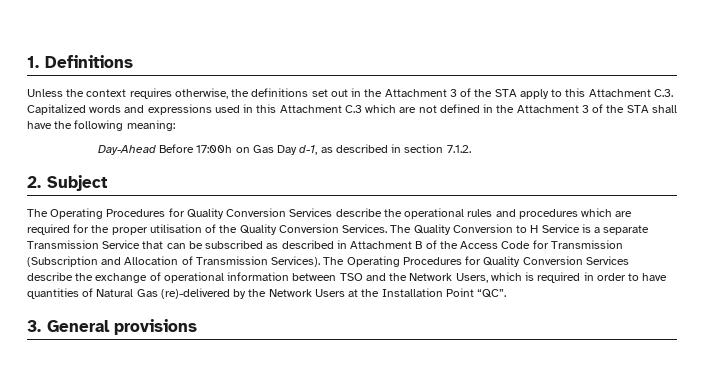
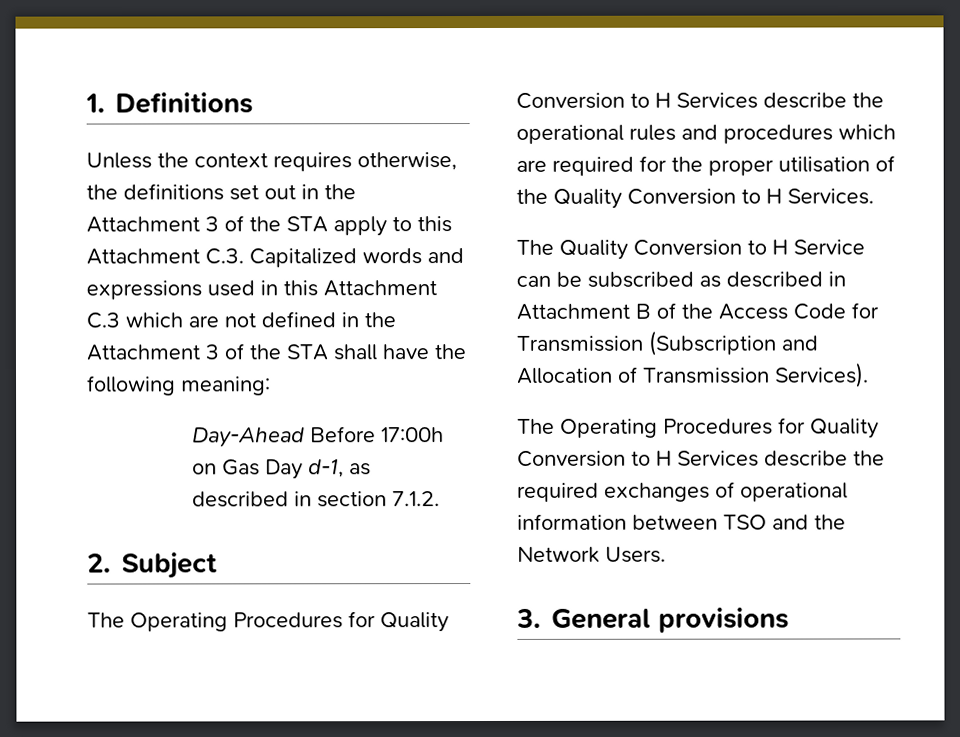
- The Operating Procedures for Quality Conversion Services describe the operational rules and procedures which are required for the proper utilisation of the Quality Conversion Services. The Quality Conversion to H Service is a separate Transmission Service that can be subscribed as described in Attachment B of the Access Code for Transmission (Subscription and Allocation of Transmission Services). The Operating Procedures for Quality Conversion Services describe the exchange of operational information between TSO and the Network Users, which is required in order to have quantities of Natural Gas (re)-delivered by the Network Users at the Installation Point “QC”.
+ The Operating Procedures for Quality Conversion to H Services describe the operational rules and procedures which are required for the proper utilisation of the Quality Conversion to H Services.
+ The Quality Conversion to H Service can be subscribed as described in Attachment B of the Access Code for Transmission (Subscription and Allocation of Transmission Services).
+ The Operating Procedures for Quality Conversion to H Services describe the required exchanges of operational information between TSO and the Network Users.

